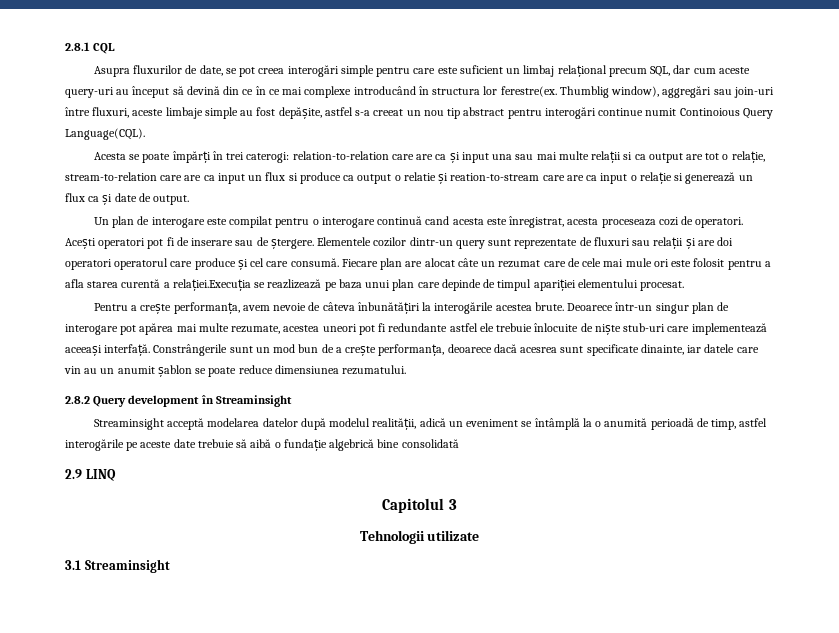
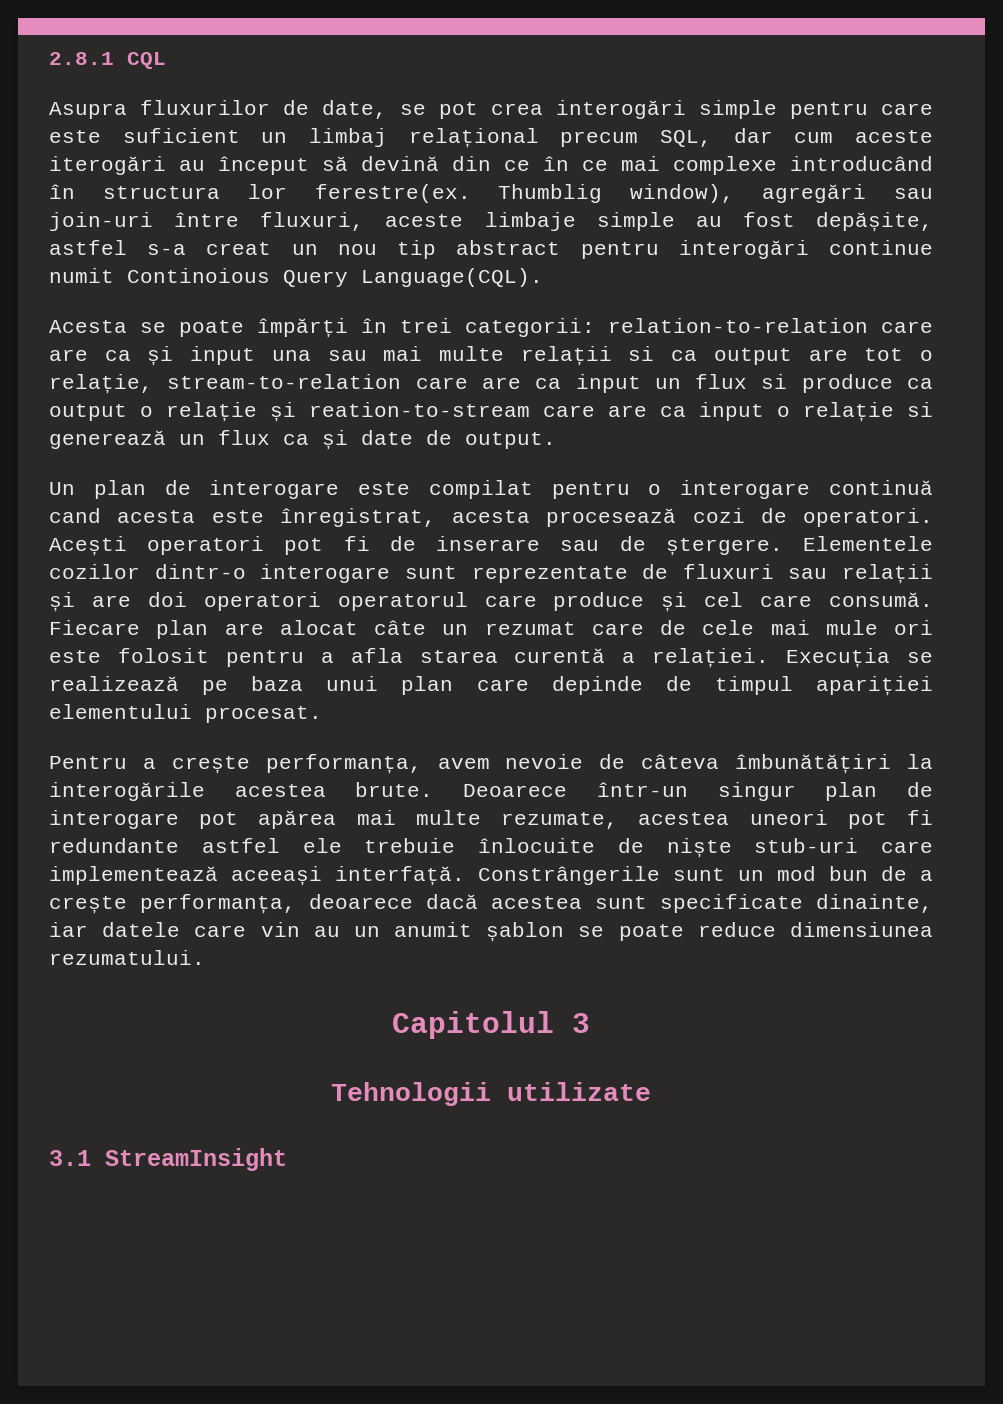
- Asupra fluxurilor de date, se pot creea interogări simple pentru care este suficient un limbaj relațional precum SQL, dar cum aceste query-uri au început să devină din ce în ce mai complexe introducând în structura lor ferestre(ex.
+ Asupra fluxurilor de date, se pot crea interogări simple pentru care este suficient un limbaj relațional precum SQL, dar cum aceste iterogări au început să devină din ce în ce mai complexe introducând în structura lor ferestre(ex.
- Thumblig window), aggregări sau join-uri între fluxuri, aceste limbaje simple au fost depășite, astfel s-a creeat un nou tip abstract pentru interogări continue numit Continoious Query Language(CQL).
+ Thumblig window), agregări sau join-uri între fluxuri, aceste limbaje simple au fost depășite, astfel s-a creat un nou tip abstract pentru interogări continue numit Continoious Query Language(CQL).
- Acesta se poate împărți în trei caterogi: relation-to-relation care are ca și input una sau mai multe relații si ca output are tot o relație, stream-to-relation care are ca input un flux si produce ca output o relatie și reation-to-stream care are ca input o relație si generează un flux ca și date de output.
+ Acesta se poate împărți în trei categorii: relation-to-relation care are ca și input una sau mai multe relații si ca output are tot o relație, stream-to-relation care are ca input un flux si produce ca output o relație și reation-to-stream care are ca input o relație si generează un flux ca și date de output.
- Un plan de interogare este compilat pentru o interogare continuă cand acesta este înregistrat, acesta proceseaza cozi de operatori.
+ Un plan de interogare este compilat pentru o interogare continuă cand acesta este înregistrat, acesta procesează cozi de operatori.
- Elementele cozilor dintr-un query sunt reprezentate de fluxuri sau relații și are doi operatori operatorul care produce și cel care consumă.
+ Elementele cozilor dintr-o interogare sunt reprezentate de fluxuri sau relații și are doi operatori operatorul care produce și cel care consumă.
- Fiecare plan are alocat câte un rezumat care de cele mai mule ori este folosit pentru a afla starea curentă a relației.Execuția se reazlizează pe baza unui plan care depinde de timpul apariției elementului procesat.
+ Fiecare plan are alocat câte un rezumat care de cele mai mule ori este folosit pentru a afla starea curentă a relației. Execuția se realizează pe baza unui plan care depinde de timpul apariției elementului procesat.
- Pentru a crește performanța, avem nevoie de câteva înbunătățiri la interogările acestea brute.
+ Pentru a crește performanța, avem nevoie de câteva îmbunătățiri la interogările acestea brute.
- Constrângerile sunt un mod bun de a crește performanța, deoarece dacă acesrea sunt specificate dinainte, iar datele care vin au un anumit șablon se poate reduce dimensiunea rezumatului.
+ Constrângerile sunt un mod bun de a crește performanța, deoarece dacă acestea sunt specificate dinainte, iar datele care vin au un anumit șablon se poate reduce dimensiunea rezumatului.
- 2.8.2 Query development în Streaminsight
- Streaminsight acceptă modelarea datelor după modelul realității, adică un eveniment se întâmplă la o anumită perioadă de timp, astfel interogările pe aceste date trebuie să aibă o fundație algebrică bine consolidată
- 2.9 LINQ
- 3.1 Streaminsight
+ 3.1 StreamInsight

